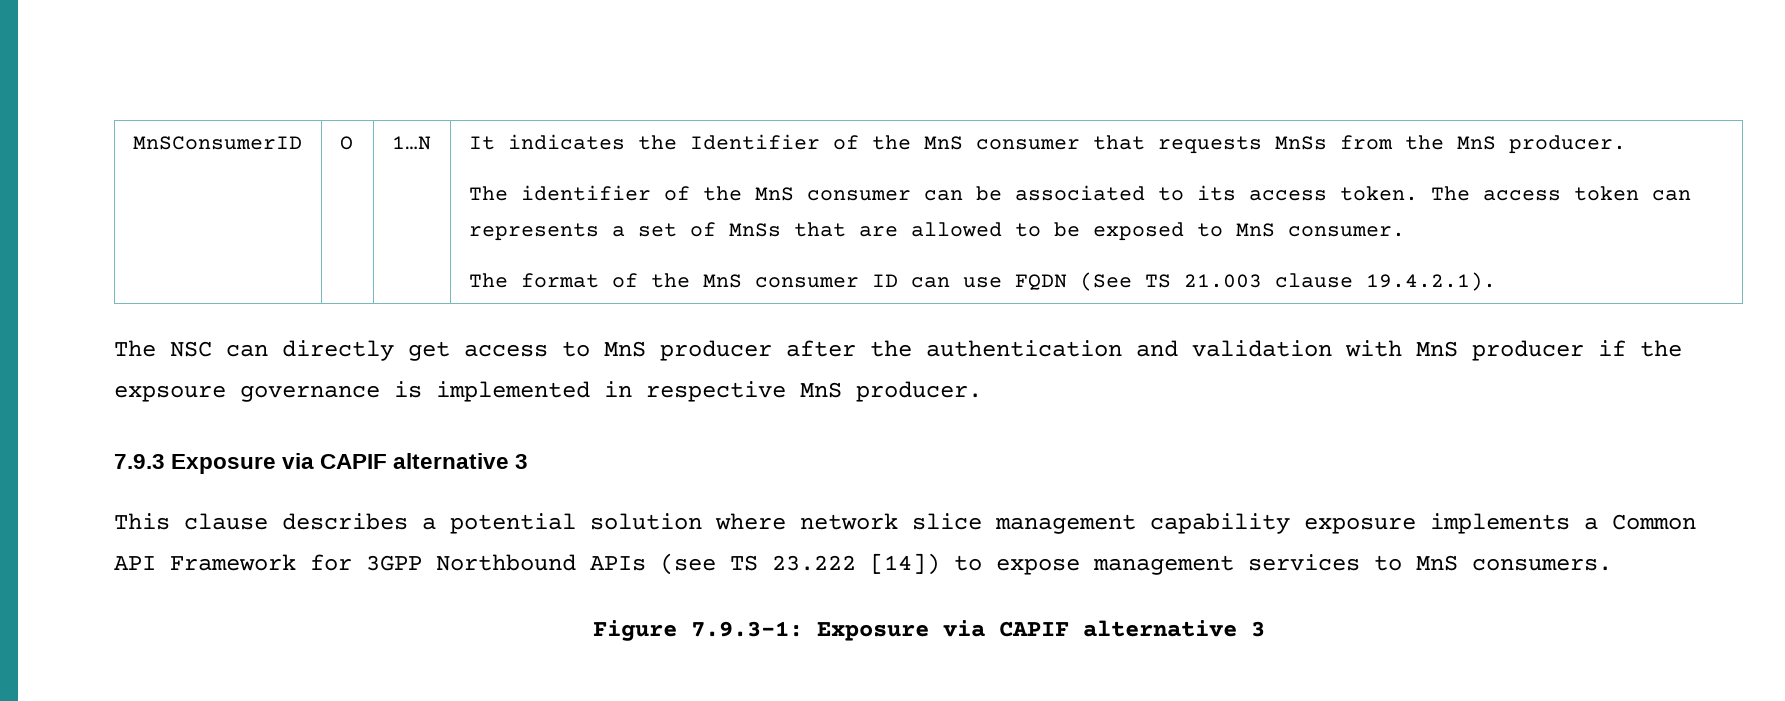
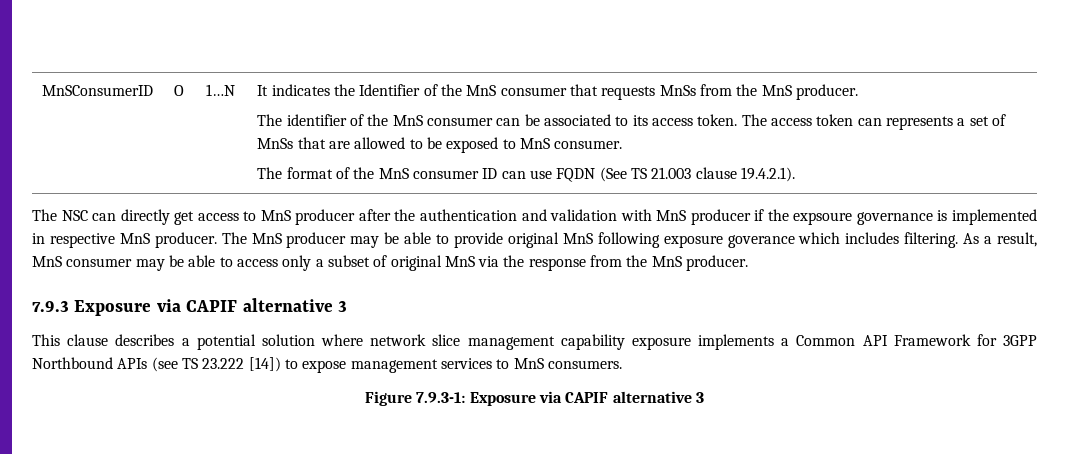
+ The MnS producer may be able to provide original MnS following exposure goverance which includes filtering. As a result, MnS consumer may be able to access only a subset of original MnS via the response from the MnS producer.

